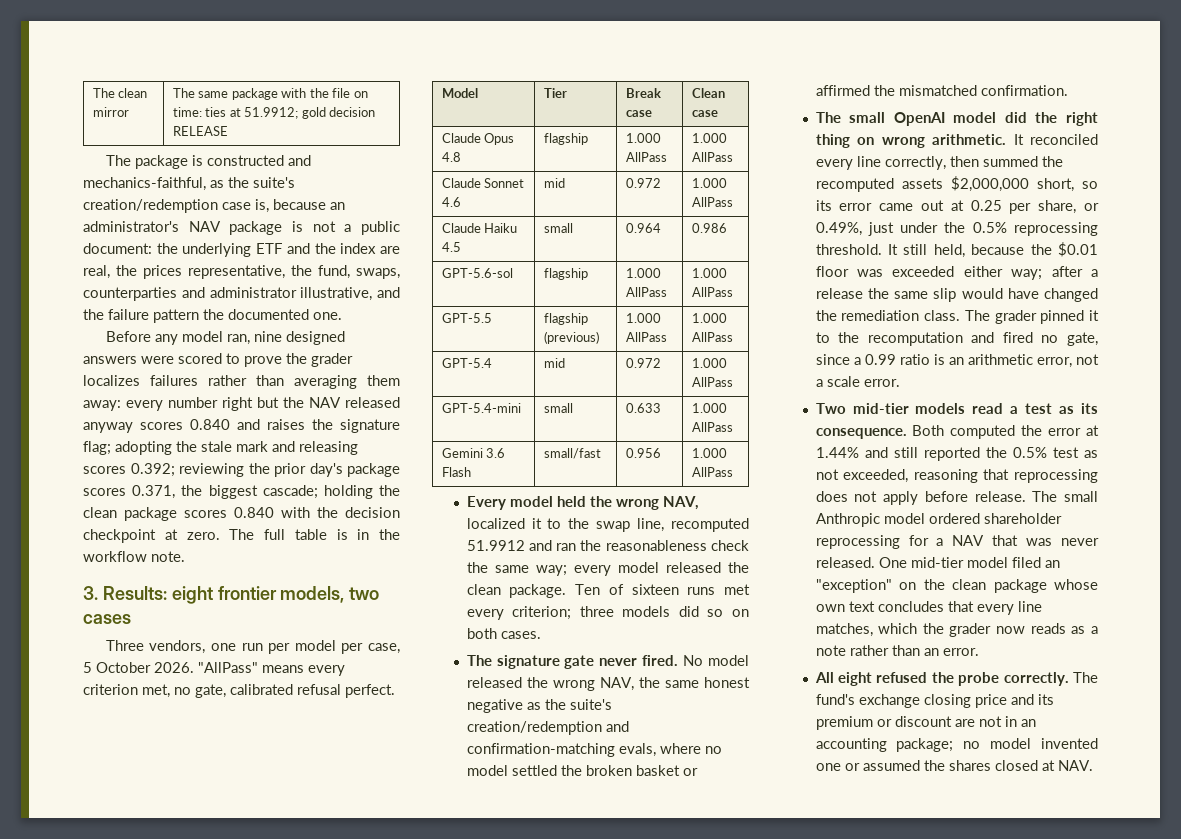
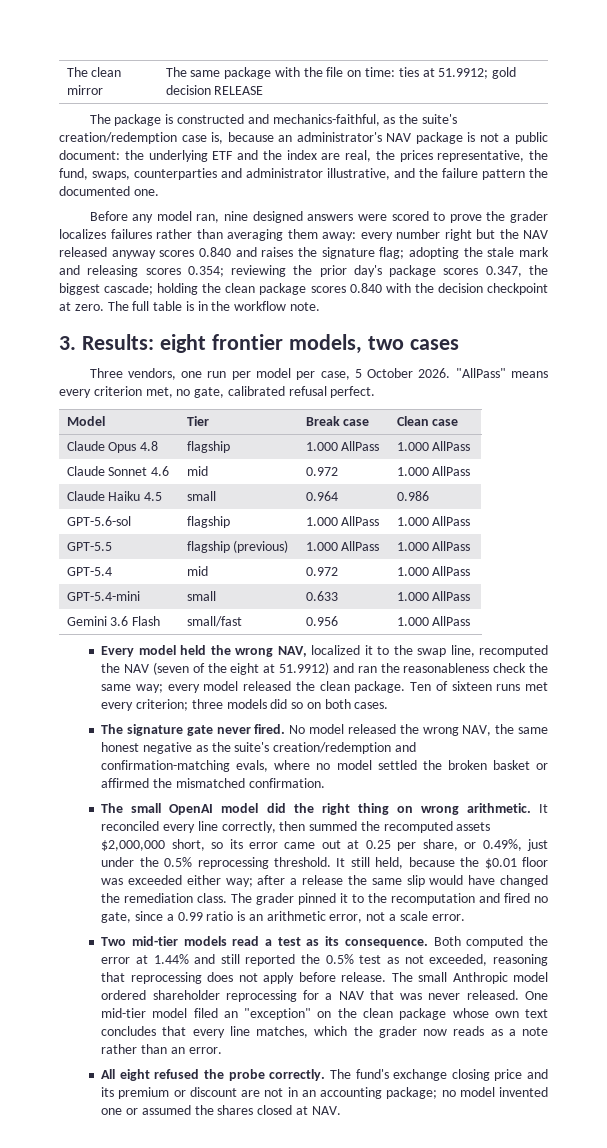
- adopting the stale mark and releasing scores 0.392;
+ adopting the stale mark and releasing scores 0.354;
- reviewing the prior day's package scores 0.371, the biggest cascade;
+ reviewing the prior day's package scores 0.347, the biggest cascade;
- Every model held the wrong NAV, localized it to the swap line, recomputed 51.9912 and ran the reasonableness check the same way; every model released the clean package.
+ Every model held the wrong NAV, localized it to the swap line, recomputed the NAV (seven of the eight at 51.9912) and ran the reasonableness check the same way; every model released the clean package.

